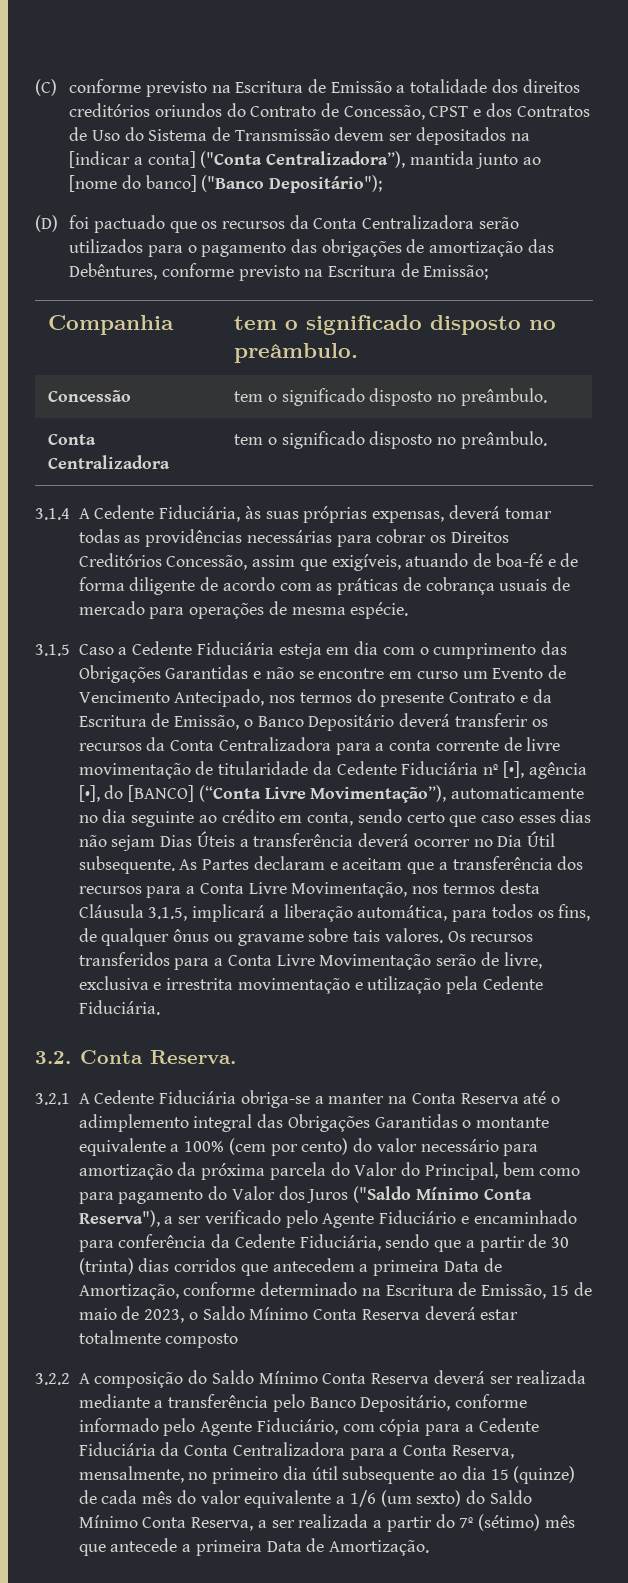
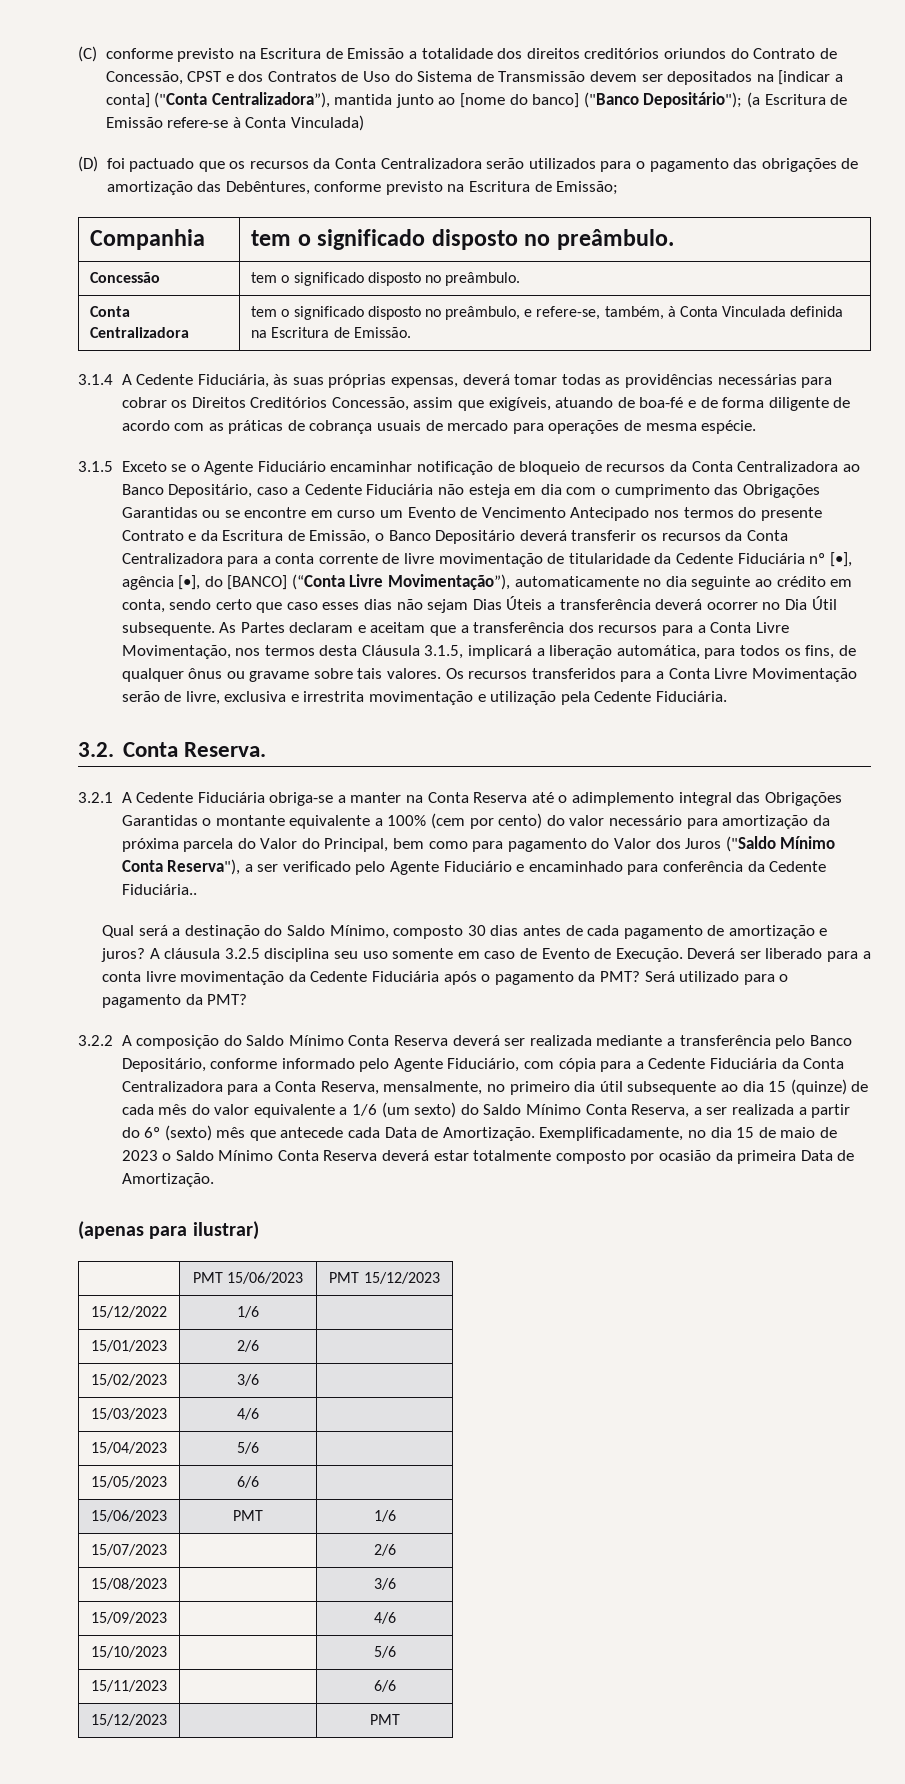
- (C) conforme previsto na Escritura de Emissão a totalidade dos direitos creditórios oriundos do Contrato de Concessão, CPST e dos Contratos de Uso do Sistema de Transmissão devem ser depositados na [indicar a conta] ("Conta Centralizadora”), mantida junto ao [nome do banco] ("Banco Depositário");
+ (C) conforme previsto na Escritura de Emissão a totalidade dos direitos creditórios oriundos do Contrato de Concessão, CPST e dos Contratos de Uso do Sistema de Transmissão devem ser depositados na [indicar a conta] ("Conta Centralizadora”), mantida junto ao [nome do banco] ("Banco Depositário"); (a Escritura de Emissão refere-se à Conta Vinculada)
- Conta Centralizadora | tem o significado disposto no preâmbulo.
+ Conta Centralizadora | tem o significado disposto no preâmbulo, e refere-se, também, à Conta Vinculada definida na Escritura de Emissão.
- 3.1.5 Caso a Cedente Fiduciária esteja em dia com o cumprimento das Obrigações Garantidas e não se encontre em curso um Evento de Vencimento Antecipado, nos termos do presente Contrato e da Escritura de Emissão, o Banco Depositário deverá transferir os recursos da Conta Centralizadora para a conta corrente de livre movimentação de titularidade da Cedente Fiduciária nº [•], agência [•], do [BANCO] (“Conta Livre Movimentação”), automaticamente no dia seguinte ao crédito em conta, sendo certo que caso esses dias não sejam Dias Úteis a transferência deverá ocorrer no Dia Útil subsequente.
+ 3.1.5 Exceto se o Agente Fiduciário encaminhar notificação de bloqueio de recursos da Conta Centralizadora ao Banco Depositário, caso a Cedente Fiduciária não esteja em dia com o cumprimento das Obrigações Garantidas ou se encontre em curso um Evento de Vencimento Antecipado nos termos do presente Contrato e da Escritura de Emissão, o Banco Depositário deverá transferir os recursos da Conta Centralizadora para a conta corrente de livre movimentação de titularidade da Cedente Fiduciária nº [•], agência [•], do [BANCO] (“Conta Livre Movimentação”), automaticamente no dia seguinte ao crédito em conta, sendo certo que caso esses dias não sejam Dias Úteis a transferência deverá ocorrer no Dia Útil subsequente.
- 3.2.1 A Cedente Fiduciária obriga-se a manter na Conta Reserva até o adimplemento integral das Obrigações Garantidas o montante equivalente a 100% (cem por cento) do valor necessário para amortização da próxima parcela do Valor do Principal, bem como para pagamento do Valor dos Juros ("Saldo Mínimo Conta Reserva"), a ser verificado pelo Agente Fiduciário e encaminhado para conferência da Cedente Fiduciária, sendo que a partir de 30 (trinta) dias corridos que antecedem a primeira Data de Amortização, conforme determinado na Escritura de Emissão, 15 de maio de 2023, o Saldo Mínimo Conta Reserva deverá estar totalmente composto
+ 3.2.1 A Cedente Fiduciária obriga-se a manter na Conta Reserva até o adimplemento integral das Obrigações Garantidas o montante equivalente a 100% (cem por cento) do valor necessário para amortização da próxima parcela do Valor do Principal, bem como para pagamento do Valor dos Juros ("Saldo Mínimo Conta Reserva"), a ser verificado pelo Agente Fiduciário e encaminhado para conferência da Cedente Fiduciária..
+ Qual será a destinação do Saldo Mínimo, composto 30 dias antes de cada pagamento de amortização e juros? A cláusula 3.2.5 disciplina seu uso somente em caso de Evento de Execução. Deverá ser liberado para a conta livre movimentação da Cedente Fiduciária após o pagamento da PMT? Será utilizado para o pagamento da PMT?
- 3.2.2 A composição do Saldo Mínimo Conta Reserva deverá ser realizada mediante a transferência pelo Banco Depositário, conforme informado pelo Agente Fiduciário, com cópia para a Cedente Fiduciária da Conta Centralizadora para a Conta Reserva, mensalmente, no primeiro dia útil subsequente ao dia 15 (quinze) de cada mês do valor equivalente a 1/6 (um sexto) do Saldo Mínimo Conta Reserva, a ser realizada a partir do 7º (sétimo) mês que antecede a primeira Data de Amortização.
+ 3.2.2 A composição do Saldo Mínimo Conta Reserva deverá ser realizada mediante a transferência pelo Banco Depositário, conforme informado pelo Agente Fiduciário, com cópia para a Cedente Fiduciária da Conta Centralizadora para a Conta Reserva, mensalmente, no primeiro dia útil subsequente ao dia 15 (quinze) de cada mês do valor equivalente a 1/6 (um sexto) do Saldo Mínimo Conta Reserva, a ser realizada a partir do 6º (sexto) mês que antecede cada Data de Amortização. Exemplificadamente, no dia 15 de maio de 2023 o Saldo Mínimo Conta Reserva deverá estar totalmente composto por ocasião da primeira Data de Amortização.
+ (apenas para ilustrar)
+ | PMT 15/06/2023 | PMT 15/12/2023
+ 15/12/2022 | 1/6 |
+ 15/01/2023 | 2/6 |
+ 15/02/2023 | 3/6 |
+ 15/03/2023 | 4/6 |
+ 15/04/2023 | 5/6 |
+ 15/05/2023 | 6/6 |
+ 15/06/2023 | PMT | 1/6
+ 15/07/2023 | | 2/6
+ 15/08/2023 | | 3/6
+ 15/09/2023 | | 4/6
+ 15/10/2023 | | 5/6
+ 15/11/2023 | | 6/6
+ 15/12/2023 | | PMT

